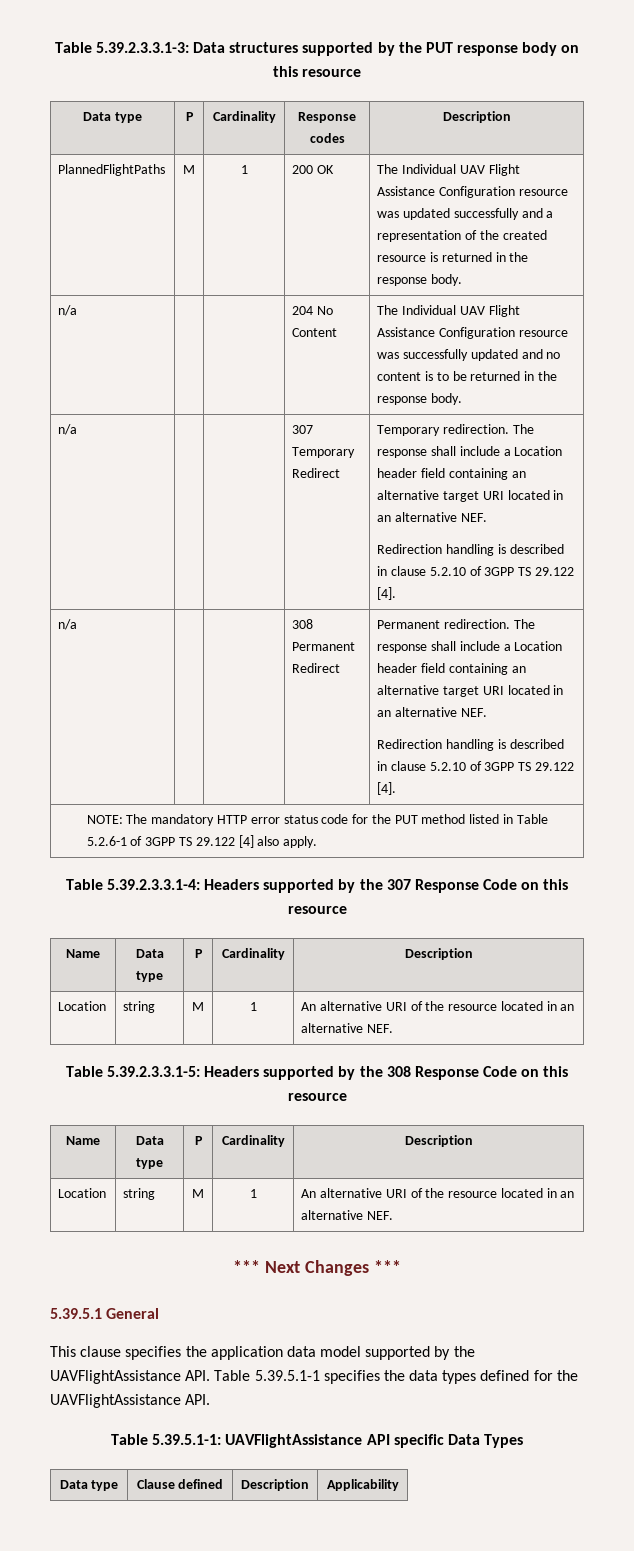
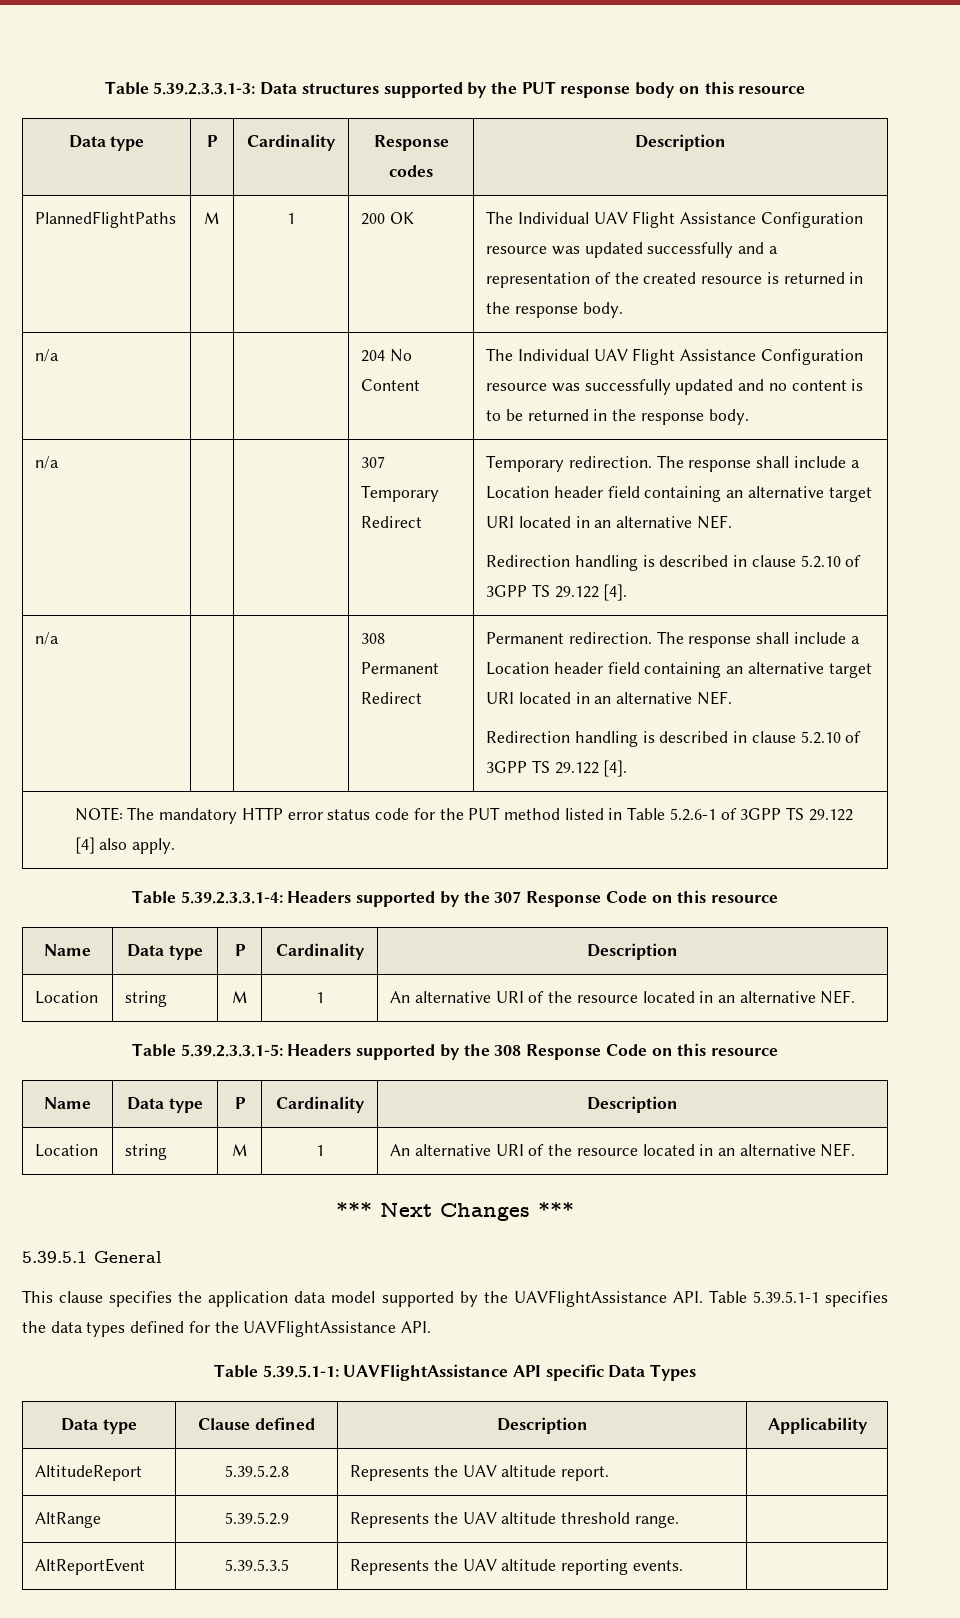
+ AltitudeReport | 5.39.5.2.8 | Represents the UAV altitude report. |
+ AltRange | 5.39.5.2.9 | Represents the UAV altitude threshold range. |
+ AltReportEvent | 5.39.5.3.5 | Represents the UAV altitude reporting events. |

